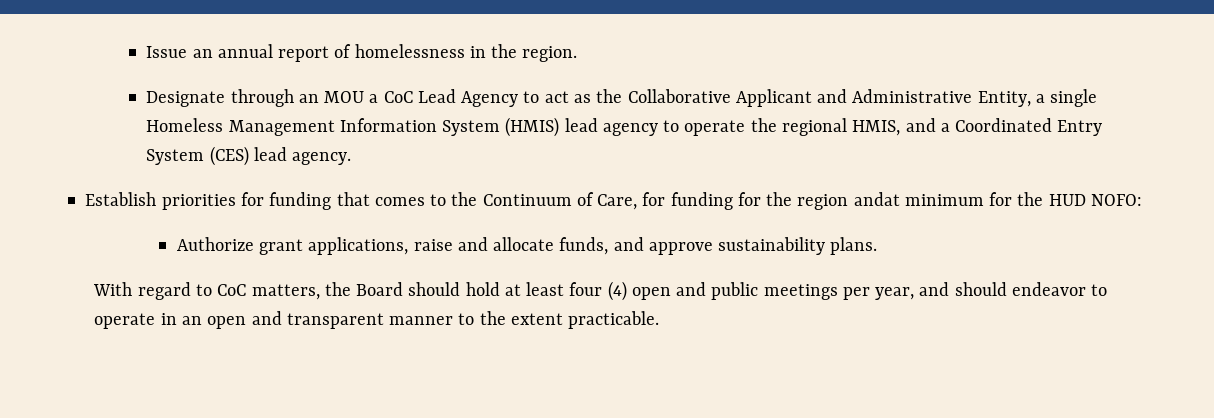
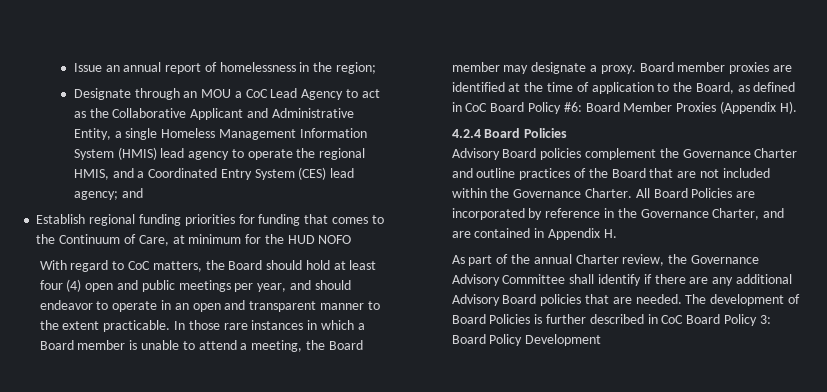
- Issue an annual report of homelessness in the region.
+ Issue an annual report of homelessness in the region;
- Designate through an MOU a CoC Lead Agency to act as the Collaborative Applicant and Administrative Entity, a single Homeless Management Information System (HMIS) lead agency to operate the regional HMIS, and a Coordinated Entry System (CES) lead agency.
+ Designate through an MOU a CoC Lead Agency to act as the Collaborative Applicant and Administrative Entity, a single Homeless Management Information System (HMIS) lead agency to operate the regional HMIS, and a Coordinated Entry System (CES) lead agency; and
- Establish priorities for funding that comes to the Continuum of Care, for funding for the region andat minimum for the HUD NOFO:
- Authorize grant applications, raise and allocate funds, and approve sustainability plans.
+ Establish regional funding priorities for funding that comes to the Continuum of Care, at minimum for the HUD NOFO
+ In those rare instances in which a Board member is unable to attend a meeting, the Board member may designate a proxy. Board member proxies are identified at the time of application to the Board, as defined in CoC Board Policy #6: Board Member Proxies (Appendix H).
+ 4.2.4 Board Policies
+ Advisory Board policies complement the Governance Charter and outline practices of the Board that are not included within the Governance Charter. All Board Policies are incorporated by reference in the Governance Charter, and are contained in Appendix H.
+ As part of the annual Charter review, the Governance Advisory Committee shall identify if there are any additional Advisory Board policies that are needed. The development of Board Policies is further described in CoC Board Policy 3: Board Policy Development

